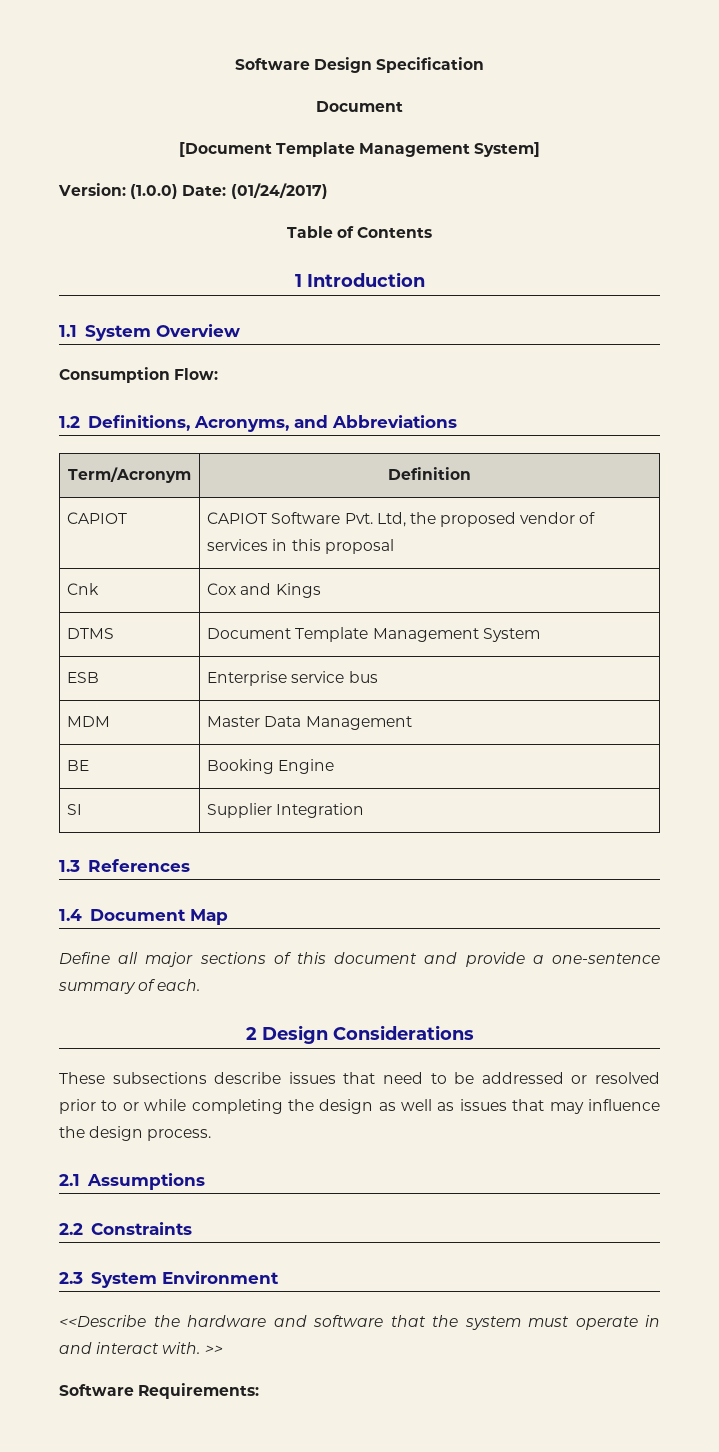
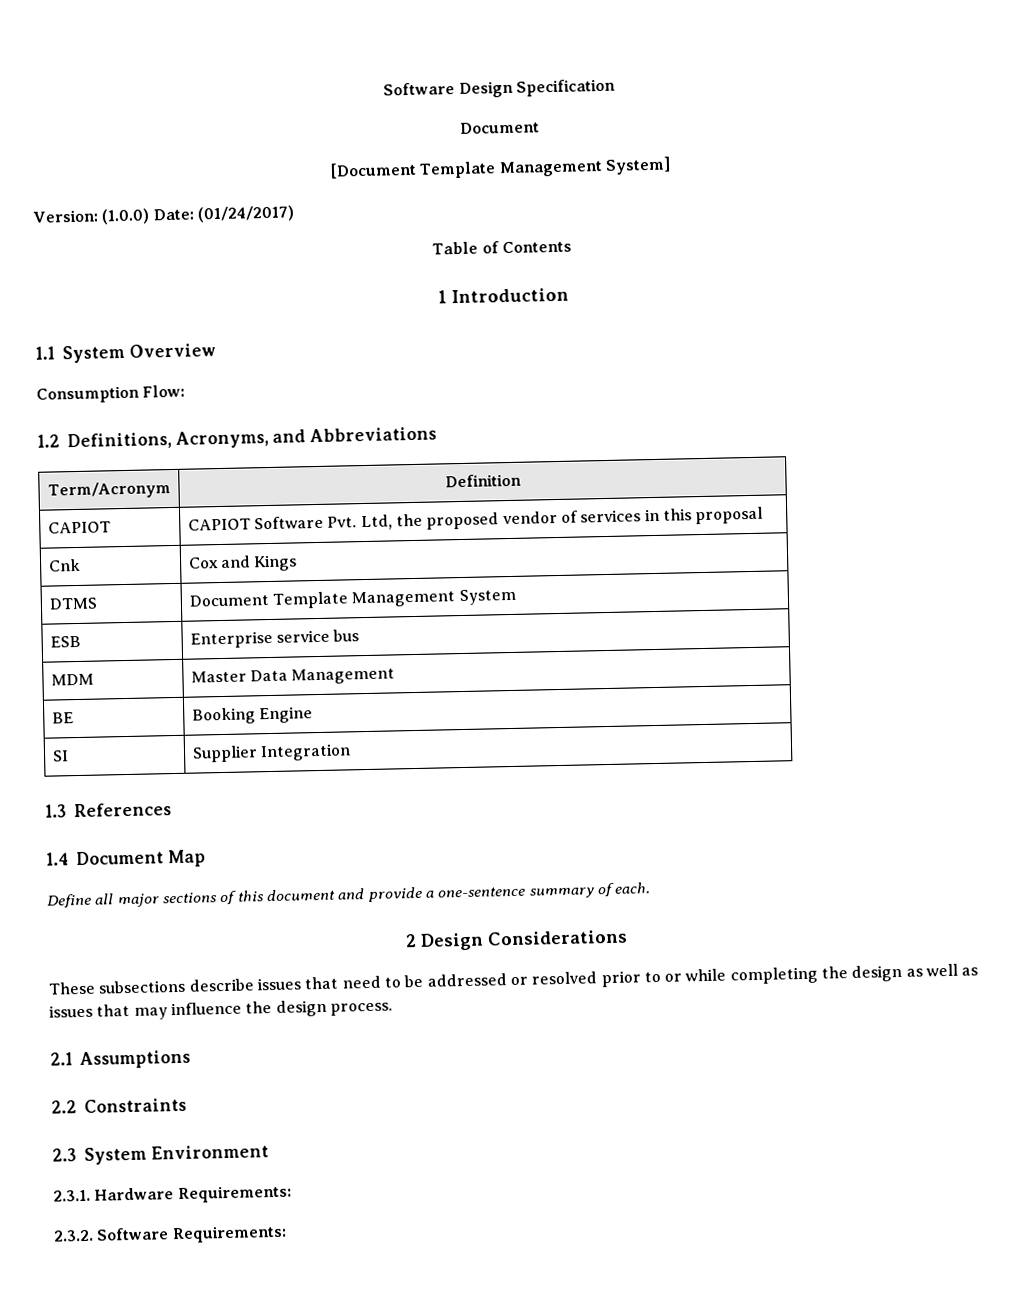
- <<Describe the hardware and software that the system must operate in and interact with. >>
- Software Requirements:
+ 2.3.1. Hardware Requirements:
+ 2.3.2. Software Requirements:

